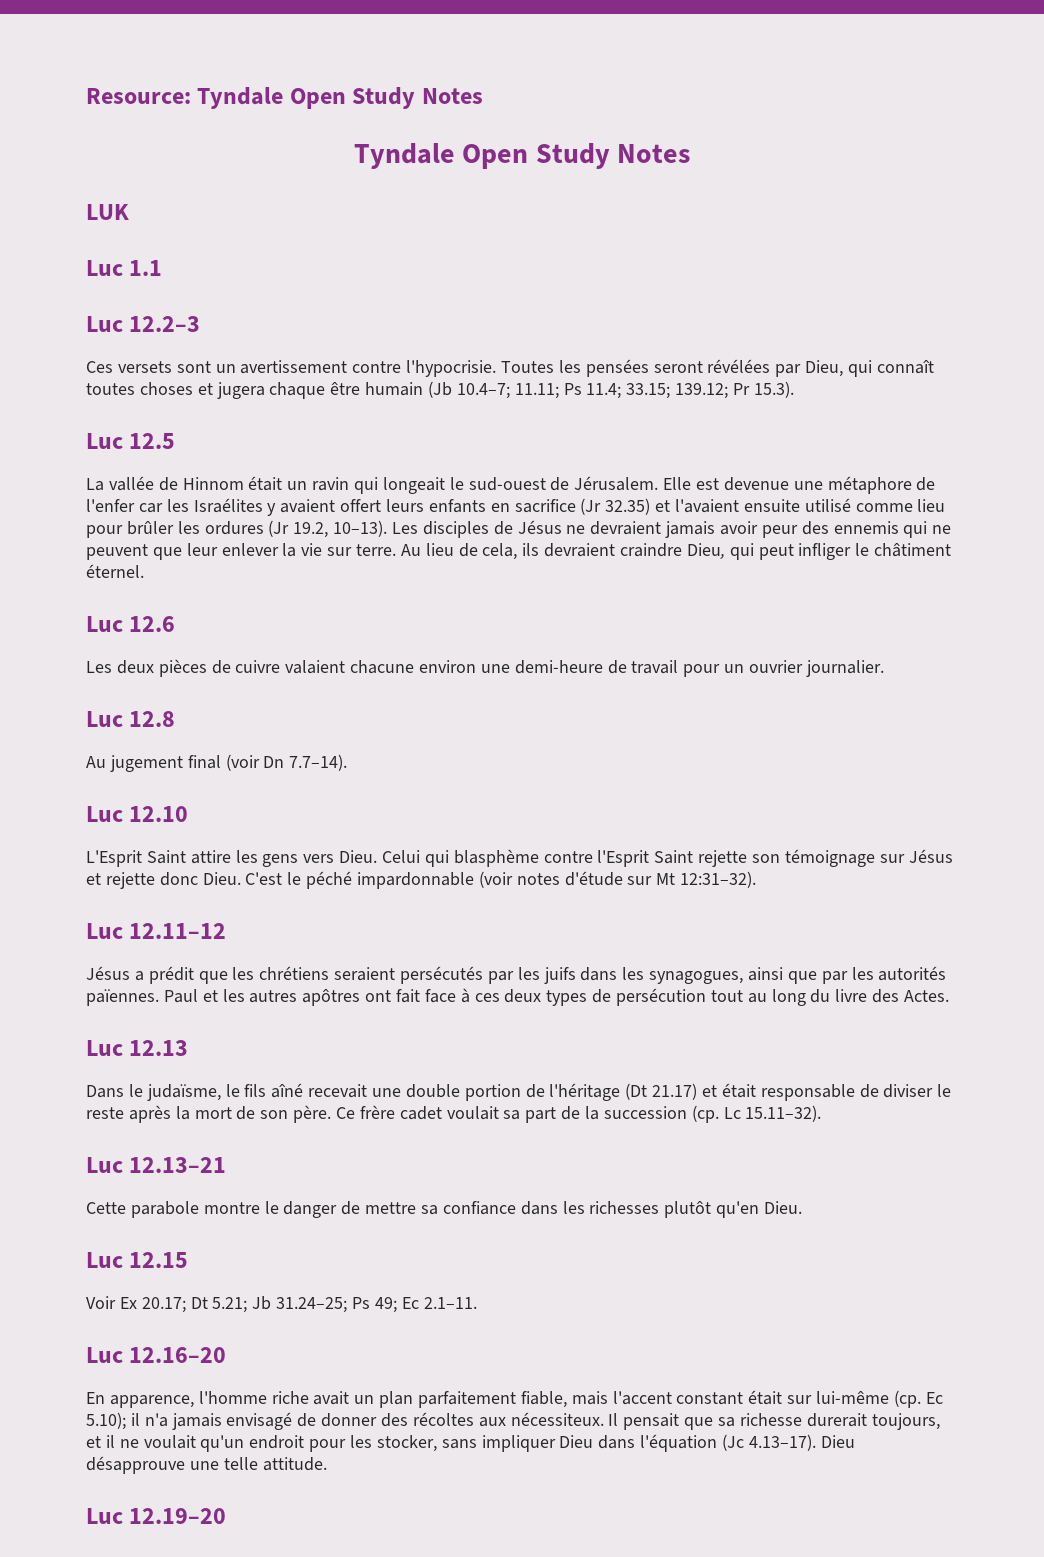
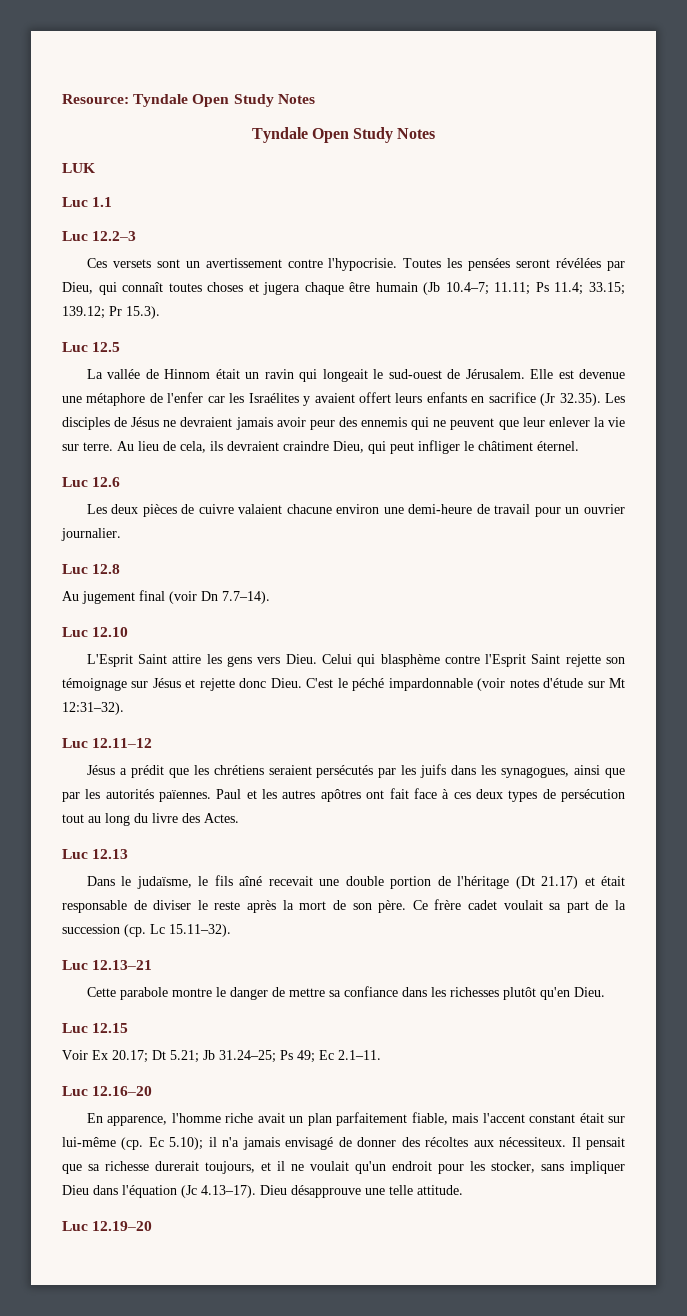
- Elle est devenue une métaphore de l'enfer car les Israélites y avaient offert leurs enfants en sacrifice (Jr 32.35) et l'avaient ensuite utilisé comme lieu pour brûler les ordures (Jr 19.2, 10–13). Les disciples de Jésus ne devraient jamais avoir peur des ennemis qui ne peuvent que leur enlever la vie sur terre.
+ Elle est devenue une métaphore de l'enfer car les Israélites y avaient offert leurs enfants en sacrifice (Jr 32.35). Les disciples de Jésus ne devraient jamais avoir peur des ennemis qui ne peuvent que leur enlever la vie sur terre.

